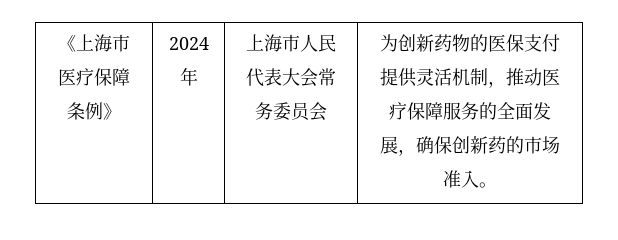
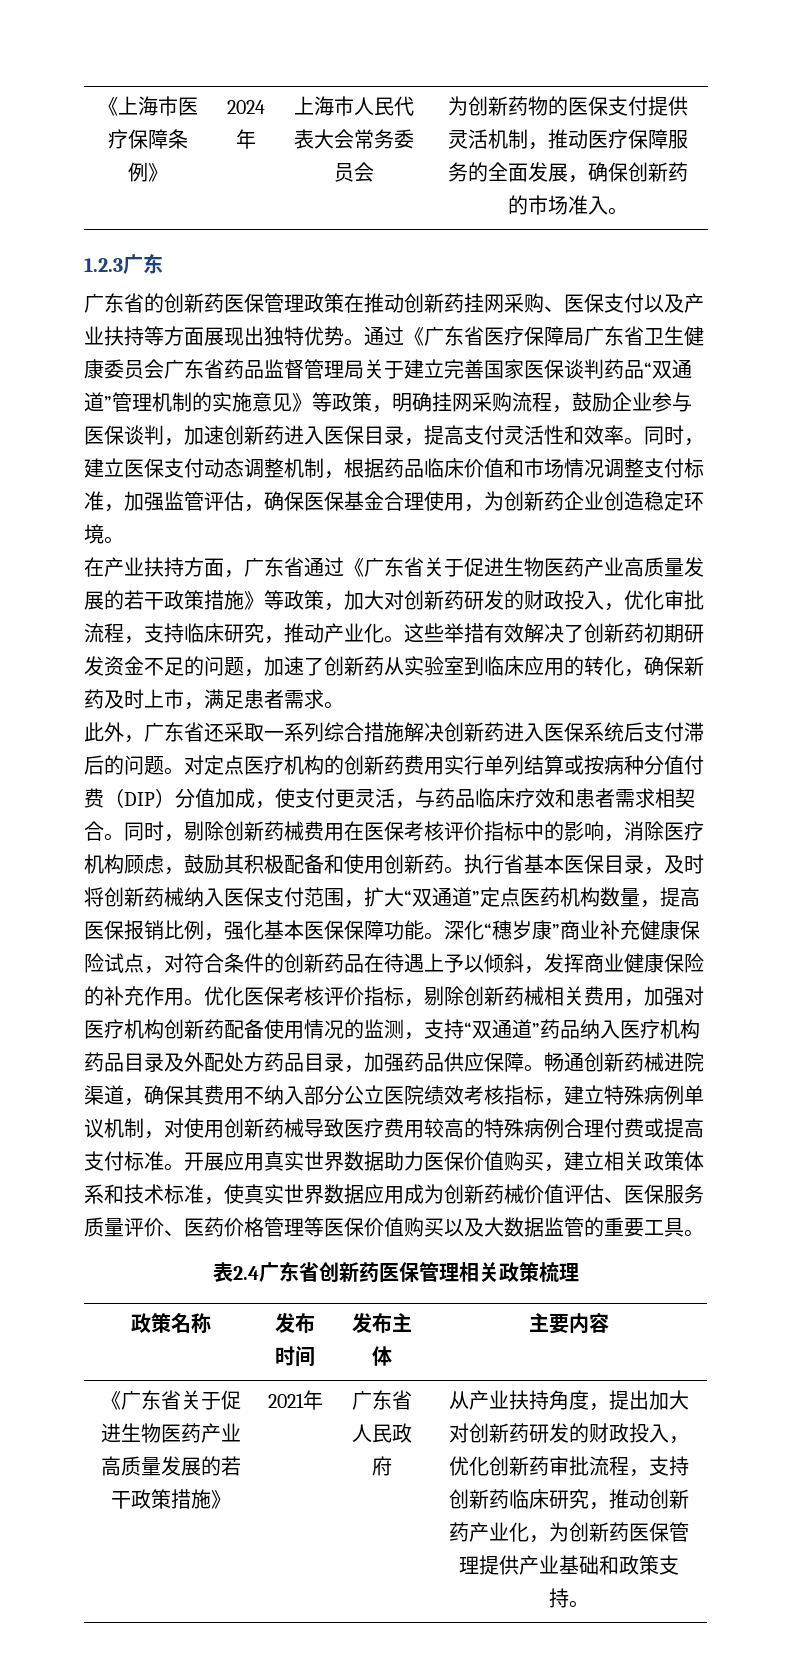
+ 1.2.3广东
+ 广东省的创新药医保管理政策在推动创新药挂网采购、医保支付以及产业扶持等方面展现出独特优势。通过《广东省医疗保障局广东省卫生健康委员会广东省药品监督管理局关于建立完善国家医保谈判药品“双通道”管理机制的实施意见》等政策，明确挂网采购流程，鼓励企业参与医保谈判，加速创新药进入医保目录，提高支付灵活性和效率。同时，建立医保支付动态调整机制，根据药品临床价值和市场情况调整支付标准，加强监管评估，确保医保基金合理使用，为创新药企业创造稳定环境。
+ 在产业扶持方面，广东省通过《广东省关于促进生物医药产业高质量发展的若干政策措施》等政策，加大对创新药研发的财政投入，优化审批流程，支持临床研究，推动产业化。这些举措有效解决了创新药初期研发资金不足的问题，加速了创新药从实验室到临床应用的转化，确保新药及时上市，满足患者需求。
+ 此外，广东省还采取一系列综合措施解决创新药进入医保系统后支付滞后的问题。对定点医疗机构的创新药费用实行单列结算或按病种分值付费（DIP）分值加成，使支付更灵活，与药品临床疗效和患者需求相契合。同时，剔除创新药械费用在医保考核评价指标中的影响，消除医疗机构顾虑，鼓励其积极配备和使用创新药。执行省基本医保目录，及时将创新药械纳入医保支付范围，扩大“双通道”定点医药机构数量，提高医保报销比例，强化基本医保保障功能。深化“穗岁康”商业补充健康保险试点，对符合条件的创新药品在待遇上予以倾斜，发挥商业健康保险的补充作用。优化医保考核评价指标，剔除创新药械相关费用，加强对医疗机构创新药配备使用情况的监测，支持“双通道”药品纳入医疗机构药品目录及外配处方药品目录，加强药品供应保障。畅通创新药械进院渠道，确保其费用不纳入部分公立医院绩效考核指标，建立特殊病例单议机制，对使用创新药械导致医疗费用较高的特殊病例合理付费或提高支付标准。开展应用真实世界数据助力医保价值购买，建立相关政策体系和技术标准，使真实世界数据应用成为创新药械价值评估、医保服务质量评价、医药价格管理等医保价值购买以及大数据监管的重要工具。
+ 表2.4广东省创新药医保管理相关政策梳理
+ 政策名称 | 发布时间 | 发布主体 | 主要内容
+ 《广东省关于促进生物医药产业高质量发展的若干政策措施》 | 2021年 | 广东省人民政府 | 从产业扶持角度，提出加大对创新药研发的财政投入，优化创新药审批流程，支持创新药临床研究，推动创新药产业化，为创新药医保管理提供产业基础和政策支持。

